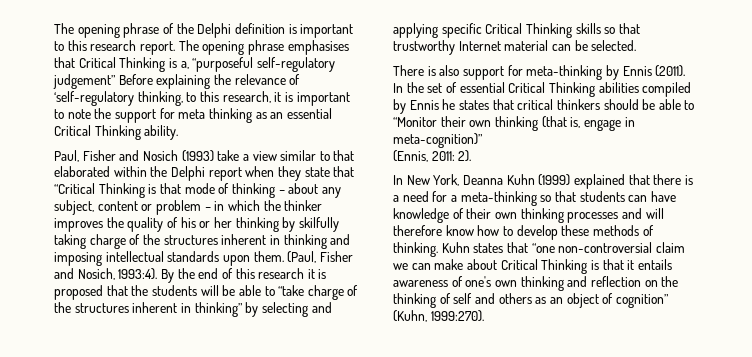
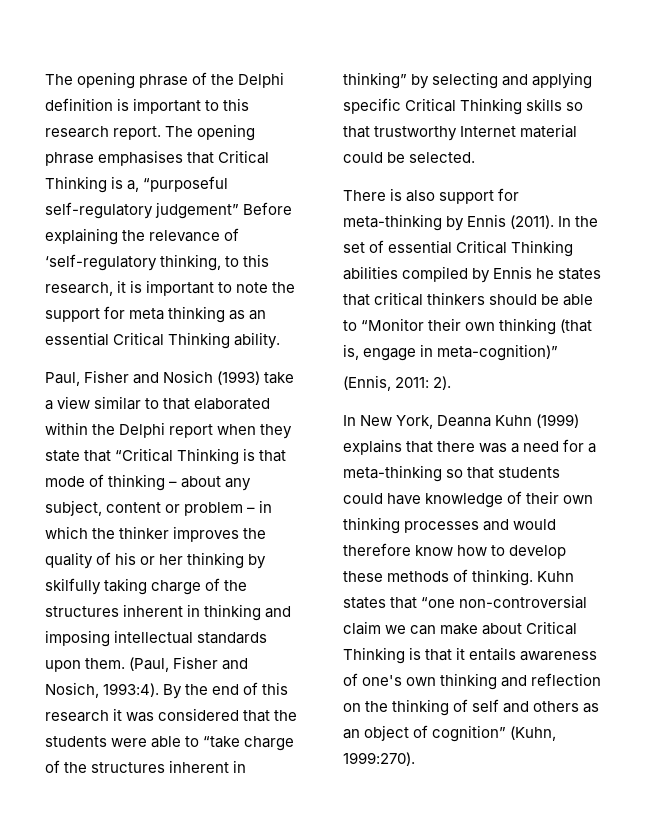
- By the end of this research it is proposed that the students will be able to “take charge of the structures inherent in thinking” by selecting and applying specific Critical Thinking skills so that trustworthy Internet material can be selected.
+ By the end of this research it was considered that the students were able to “take charge of the structures inherent in thinking” by selecting and applying specific Critical Thinking skills so that trustworthy Internet material could be selected.
- In New York, Deanna Kuhn (1999) explained that there is a need for a meta-thinking so that students can have knowledge of their own thinking processes and will therefore know how to develop these methods of thinking.
+ In New York, Deanna Kuhn (1999) explains that there was a need for a meta-thinking so that students could have knowledge of their own thinking processes and would therefore know how to develop these methods of thinking.

